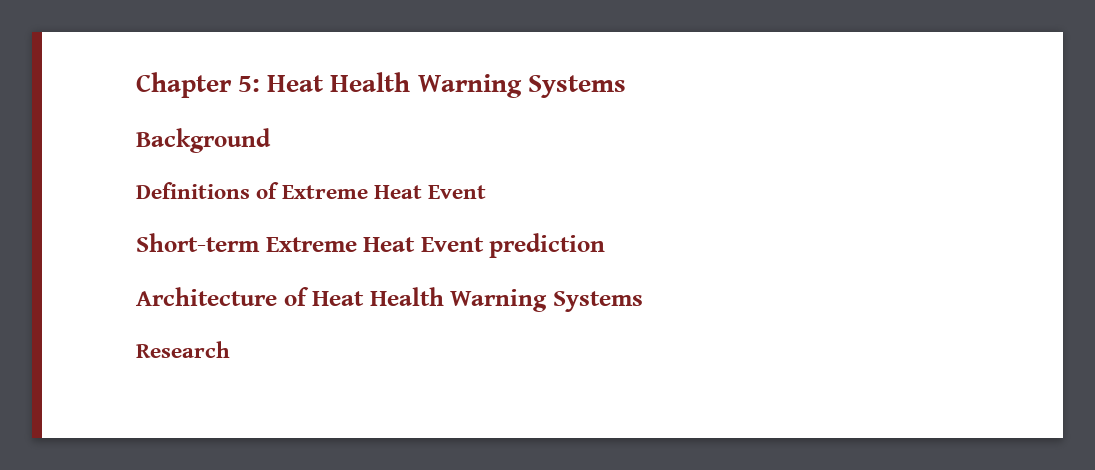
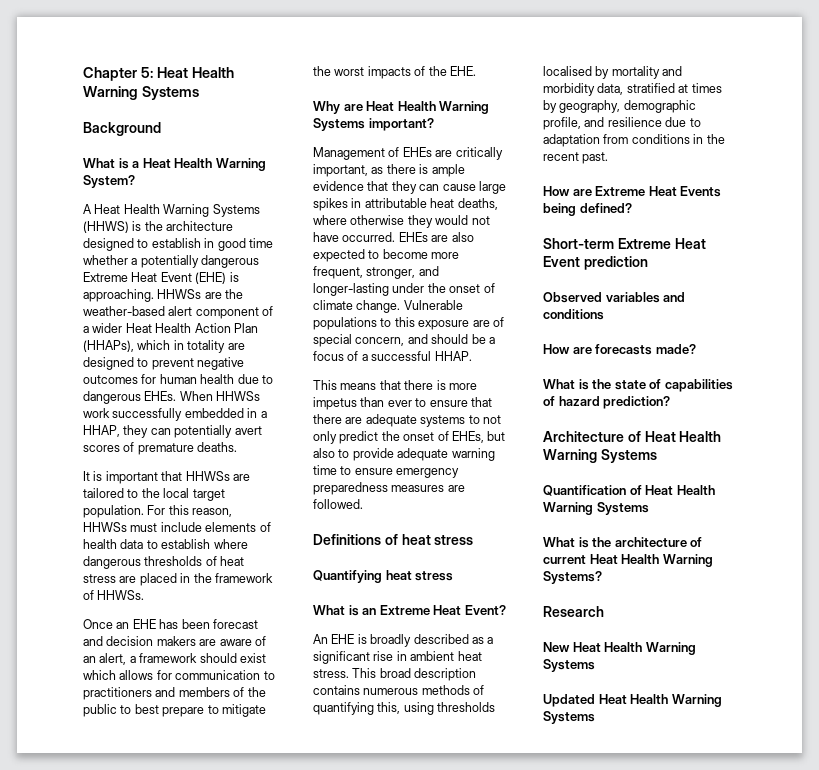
- Definitions of Extreme Heat Event
+ What is a Heat Health Warning System?
+ A Heat Health Warning Systems (HHWS) is the architecture designed to establish in good time whether a potentially dangerous Extreme Heat Event (EHE) is approaching. HHWSs are the weather-based alert component of a wider Heat Health Action Plan (HHAPs), which in totality are designed to prevent negative outcomes for human health due to dangerous EHEs. When HHWSs work successfully embedded in a HHAP, they can potentially avert scores of premature deaths.
+ It is important that HHWSs are tailored to the local target population. For this reason, HHWSs must include elements of health data to establish where dangerous thresholds of heat stress are placed in the framework of HHWSs.
+ Once an EHE has been forecast and decision makers are aware of an alert, a framework should exist which allows for communication to practitioners and members of the public to best prepare to mitigate the worst impacts of the EHE.
+ Why are Heat Health Warning Systems important?
+ Management of EHEs are critically important, as there is ample evidence that they can cause large spikes in attributable heat deaths, where otherwise they would not have occurred. EHEs are also expected to become more frequent, stronger, and longer-lasting under the onset of climate change. Vulnerable populations to this exposure are of special concern, and should be a focus of a successful HHAP.
+ This means that there is more impetus than ever to ensure that there are adequate systems to not only predict the onset of EHEs, but also to provide adequate warning time to ensure emergency preparedness measures are followed.
+ Definitions of heat stress
+ Quantifying heat stress
+ What is an Extreme Heat Event?
+ An EHE is broadly described as a significant rise in ambient heat stress. This broad description contains numerous methods of quantifying this, using thresholds localised by mortality and morbidity data, stratified at times by geography, demographic profile, and resilience due to adaptation from conditions in the recent past.
+ How are Extreme Heat Events being defined?
+ Observed variables and conditions
+ How are forecasts made?
+ What is the state of capabilities of hazard prediction?
+ Quantification of Heat Health Warning Systems
+ What is the architecture of current Heat Health Warning Systems?
  Research
+ New Heat Health Warning Systems
+ Updated Heat Health Warning Systems

